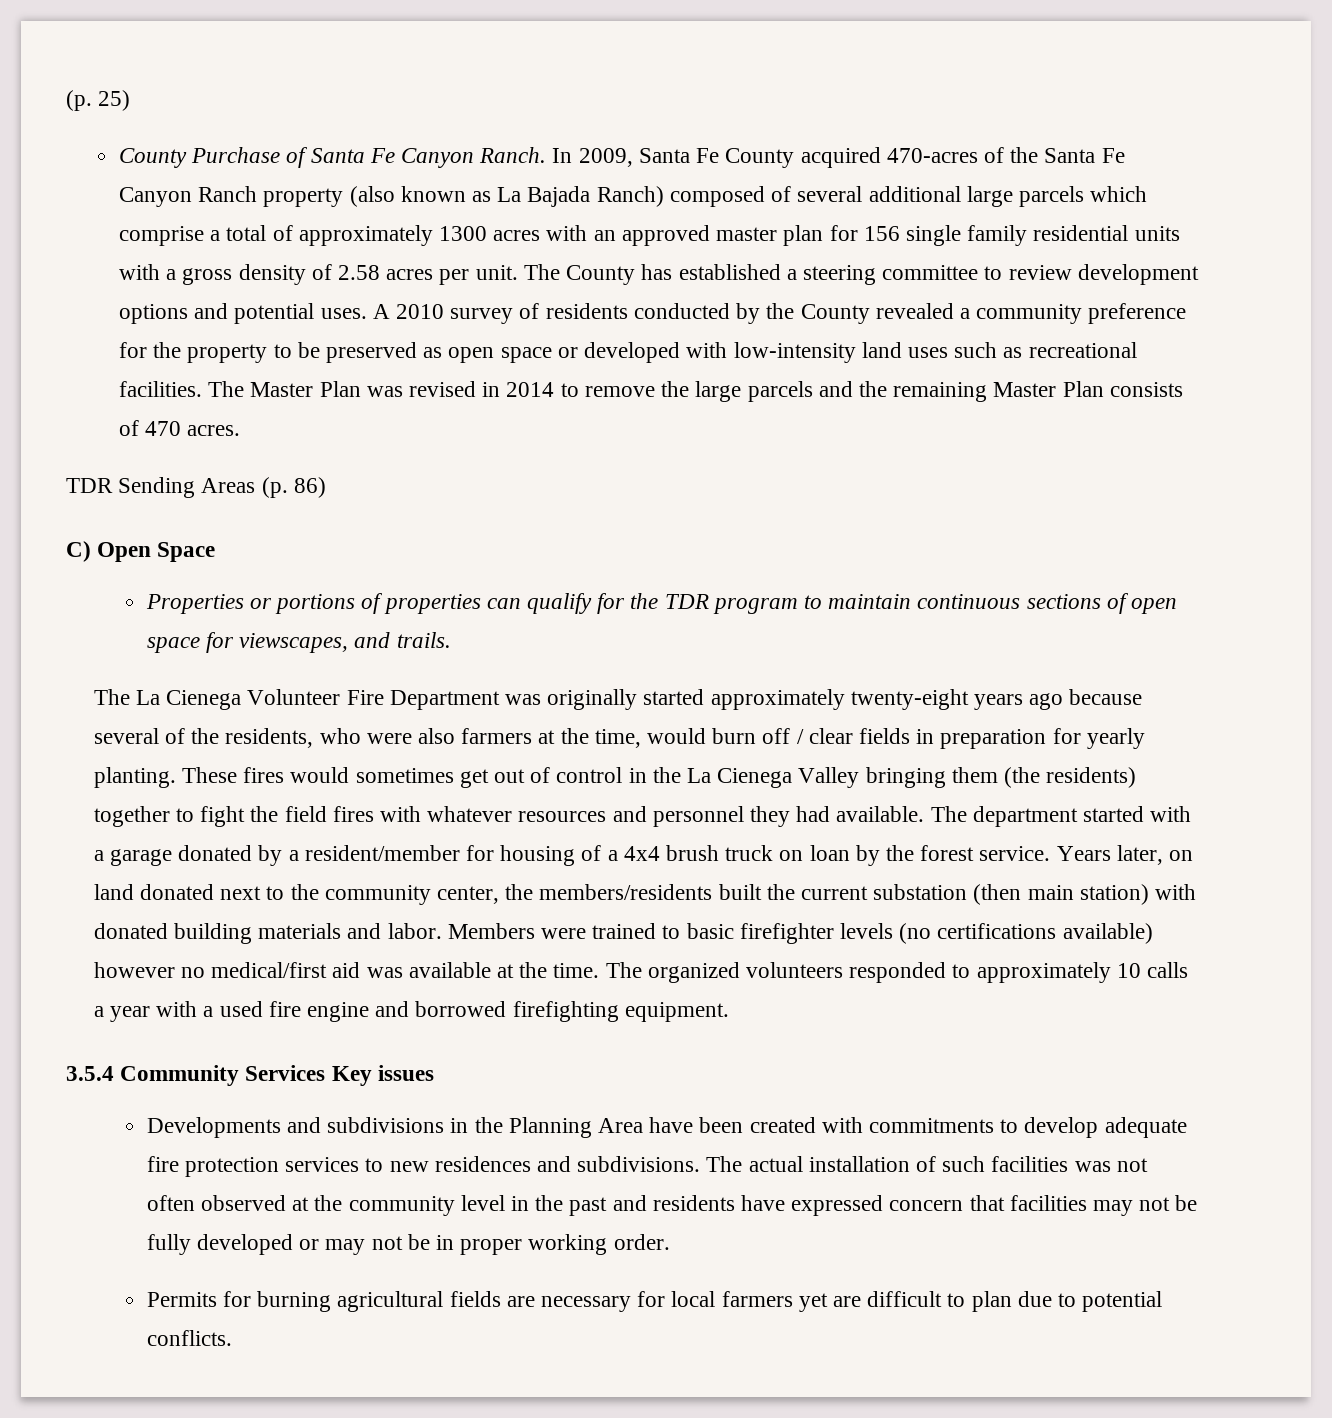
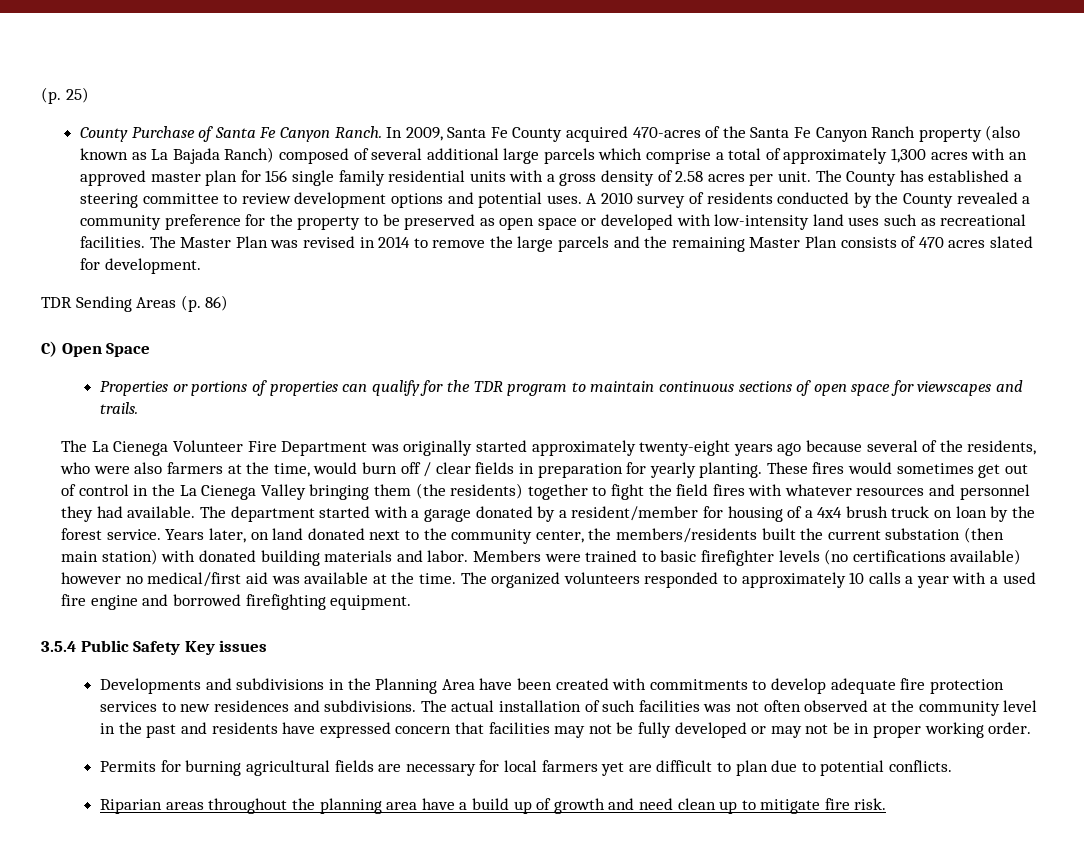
- In 2009, Santa Fe County acquired 470-acres of the Santa Fe Canyon Ranch property (also known as La Bajada Ranch) composed of several additional large parcels which comprise a total of approximately 1300 acres with an approved master plan for 156 single family residential units with a gross density of 2.58 acres per unit.
+ In 2009, Santa Fe County acquired 470-acres of the Santa Fe Canyon Ranch property (also known as La Bajada Ranch) composed of several additional large parcels which comprise a total of approximately 1,300 acres with an approved master plan for 156 single family residential units with a gross density of 2.58 acres per unit.
- The Master Plan was revised in 2014 to remove the large parcels and the remaining Master Plan consists of 470 acres.
+ The Master Plan was revised in 2014 to remove the large parcels and the remaining Master Plan consists of 470 acres slated for development.
- Properties or portions of properties can qualify for the TDR program to maintain continuous sections of open space for viewscapes, and trails.
+ Properties or portions of properties can qualify for the TDR program to maintain continuous sections of open space for viewscapes and trails.
- 3.5.4 Community Services Key issues
+ 3.5.4 Public Safety Key issues
+ Riparian areas throughout the planning area have a build up of growth and need clean up to mitigate fire risk.

